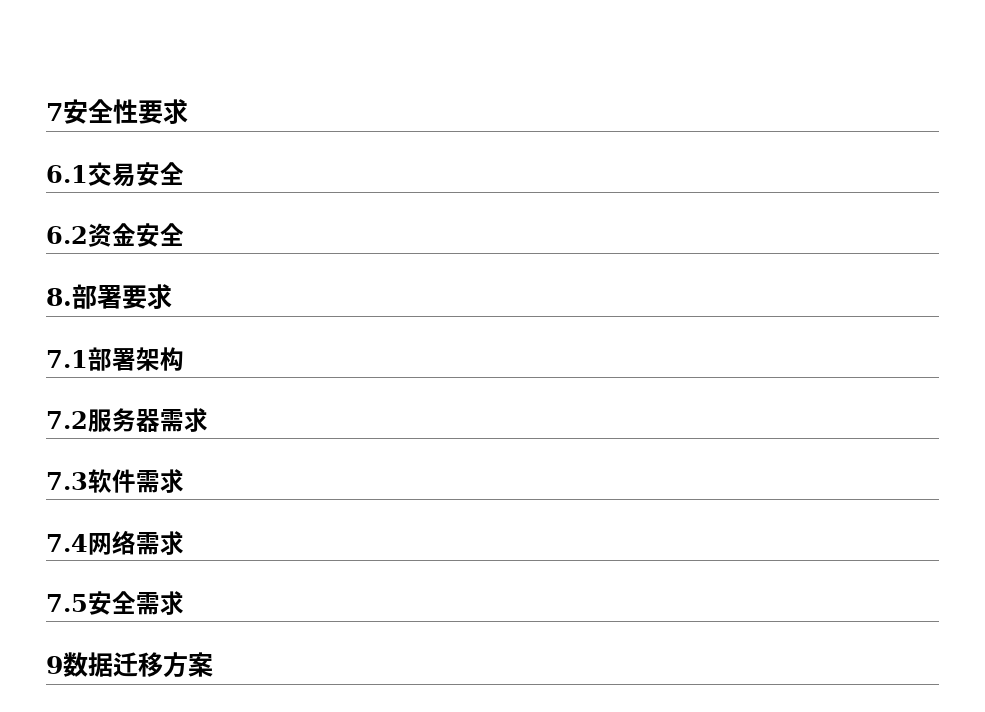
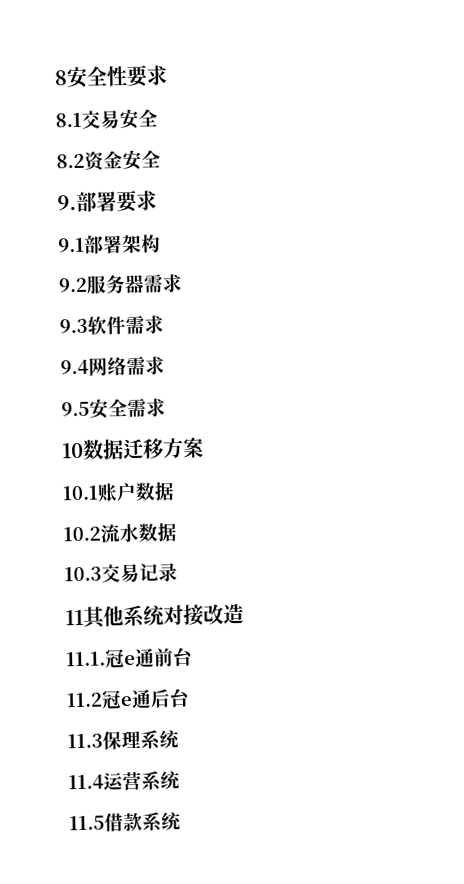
- 7安全性要求
+ 8安全性要求
- 6.1交易安全
+ 8.1交易安全
- 6.2资金安全
+ 8.2资金安全
- 8.部署要求
+ 9.部署要求
- 7.1部署架构
+ 9.1部署架构
- 7.2服务器需求
+ 9.2服务器需求
- 7.3软件需求
+ 9.3软件需求
- 7.4网络需求
+ 9.4网络需求
- 7.5安全需求
+ 9.5安全需求
- 9数据迁移方案
+ 10数据迁移方案
+ 10.1账户数据
+ 10.2流水数据
+ 10.3交易记录
+ 11其他系统对接改造
+ 11.1.冠e通前台
+ 11.2冠e通后台
+ 11.3保理系统
+ 11.4运营系统
+ 11.5借款系统

